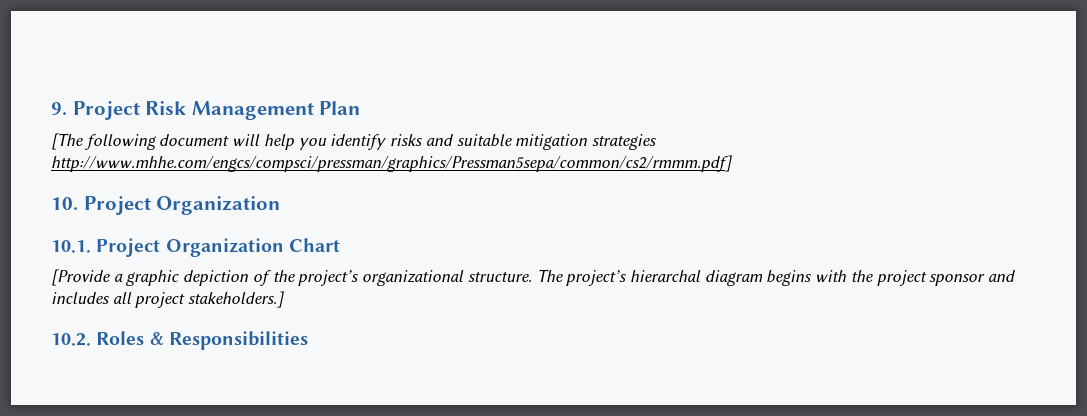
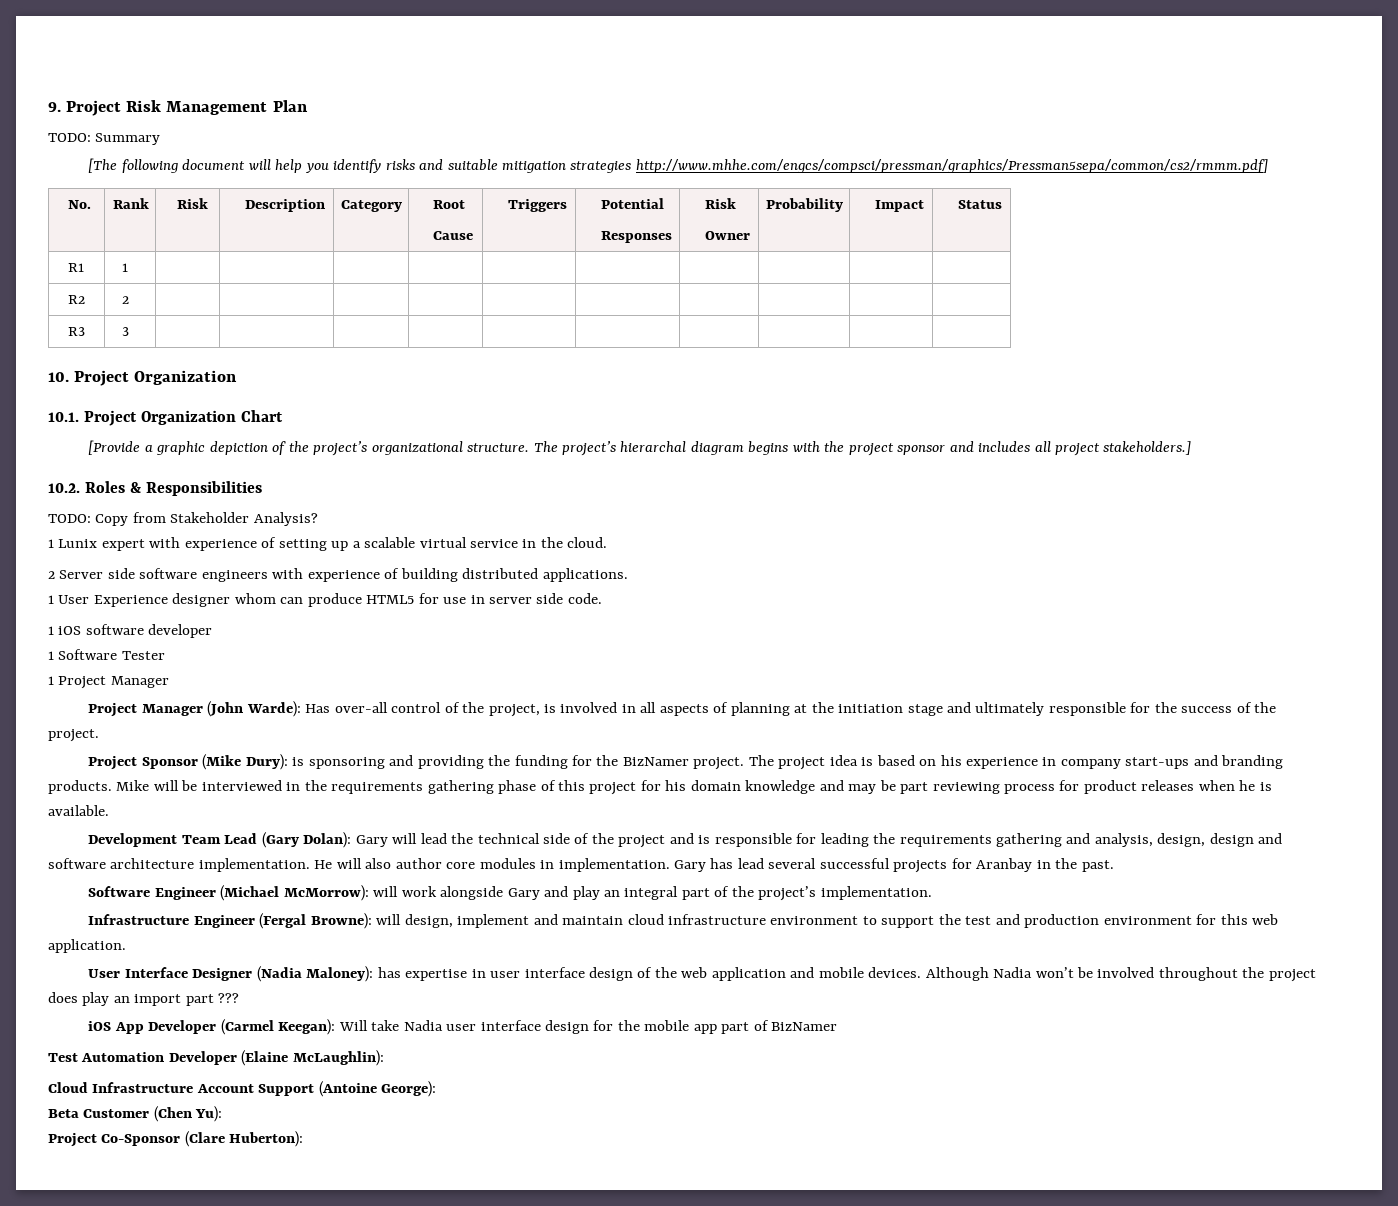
+ TODO: Summary
+ No. | Rank | Risk | Description | Category | Root
+ Cause | Triggers | Potential
+ Responses | Risk
+ Owner | Probability | Impact | Status
+ R1 | 1 | | | | | | | | | |
+ R2 | 2 | | | | | | | | | |
+ R3 | 3 | | | | | | | | | |
+ TODO: Copy from Stakeholder Analysis?
+ 1 Lunix expert with experience of setting up a scalable virtual service in the cloud.
+ 2 Server side software engineers with experience of building distributed applications.
+ 1 User Experience designer whom can produce HTML5 for use in server side code.
+ 1 iOS software developer
+ 1 Software Tester
+ 1 Project Manager
+ Project Manager (John Warde): Has over-all control of the project, is involved in all aspects of planning at the initiation stage and ultimately responsible for the success of the project.
+ Project Sponsor (Mike Dury): is sponsoring and providing the funding for the BizNamer project. The project idea is based on his experience in company start-ups and branding products. Mike will be interviewed in the requirements gathering phase of this project for his domain knowledge and may be part reviewing process for product releases when he is available.
+ Development Team Lead (Gary Dolan): Gary will lead the technical side of the project and is responsible for leading the requirements gathering and analysis, design, design and software architecture implementation. He will also author core modules in implementation. Gary has lead several successful projects for Aranbay in the past.
+ Software Engineer (Michael McMorrow): will work alongside Gary and play an integral part of the project’s implementation.
+ Infrastructure Engineer (Fergal Browne): will design, implement and maintain cloud infrastructure environment to support the test and production environment for this web application.
+ User Interface Designer (Nadia Maloney): has expertise in user interface design of the web application and mobile devices. Although Nadia won’t be involved throughout the project does play an import part ???
+ iOS App Developer (Carmel Keegan): Will take Nadia user interface design for the mobile app part of BizNamer
+ Test Automation Developer (Elaine McLaughlin):
+ Cloud Infrastructure Account Support (Antoine George):
+ Beta Customer (Chen Yu):
+ Project Co-Sponsor (Clare Huberton):

